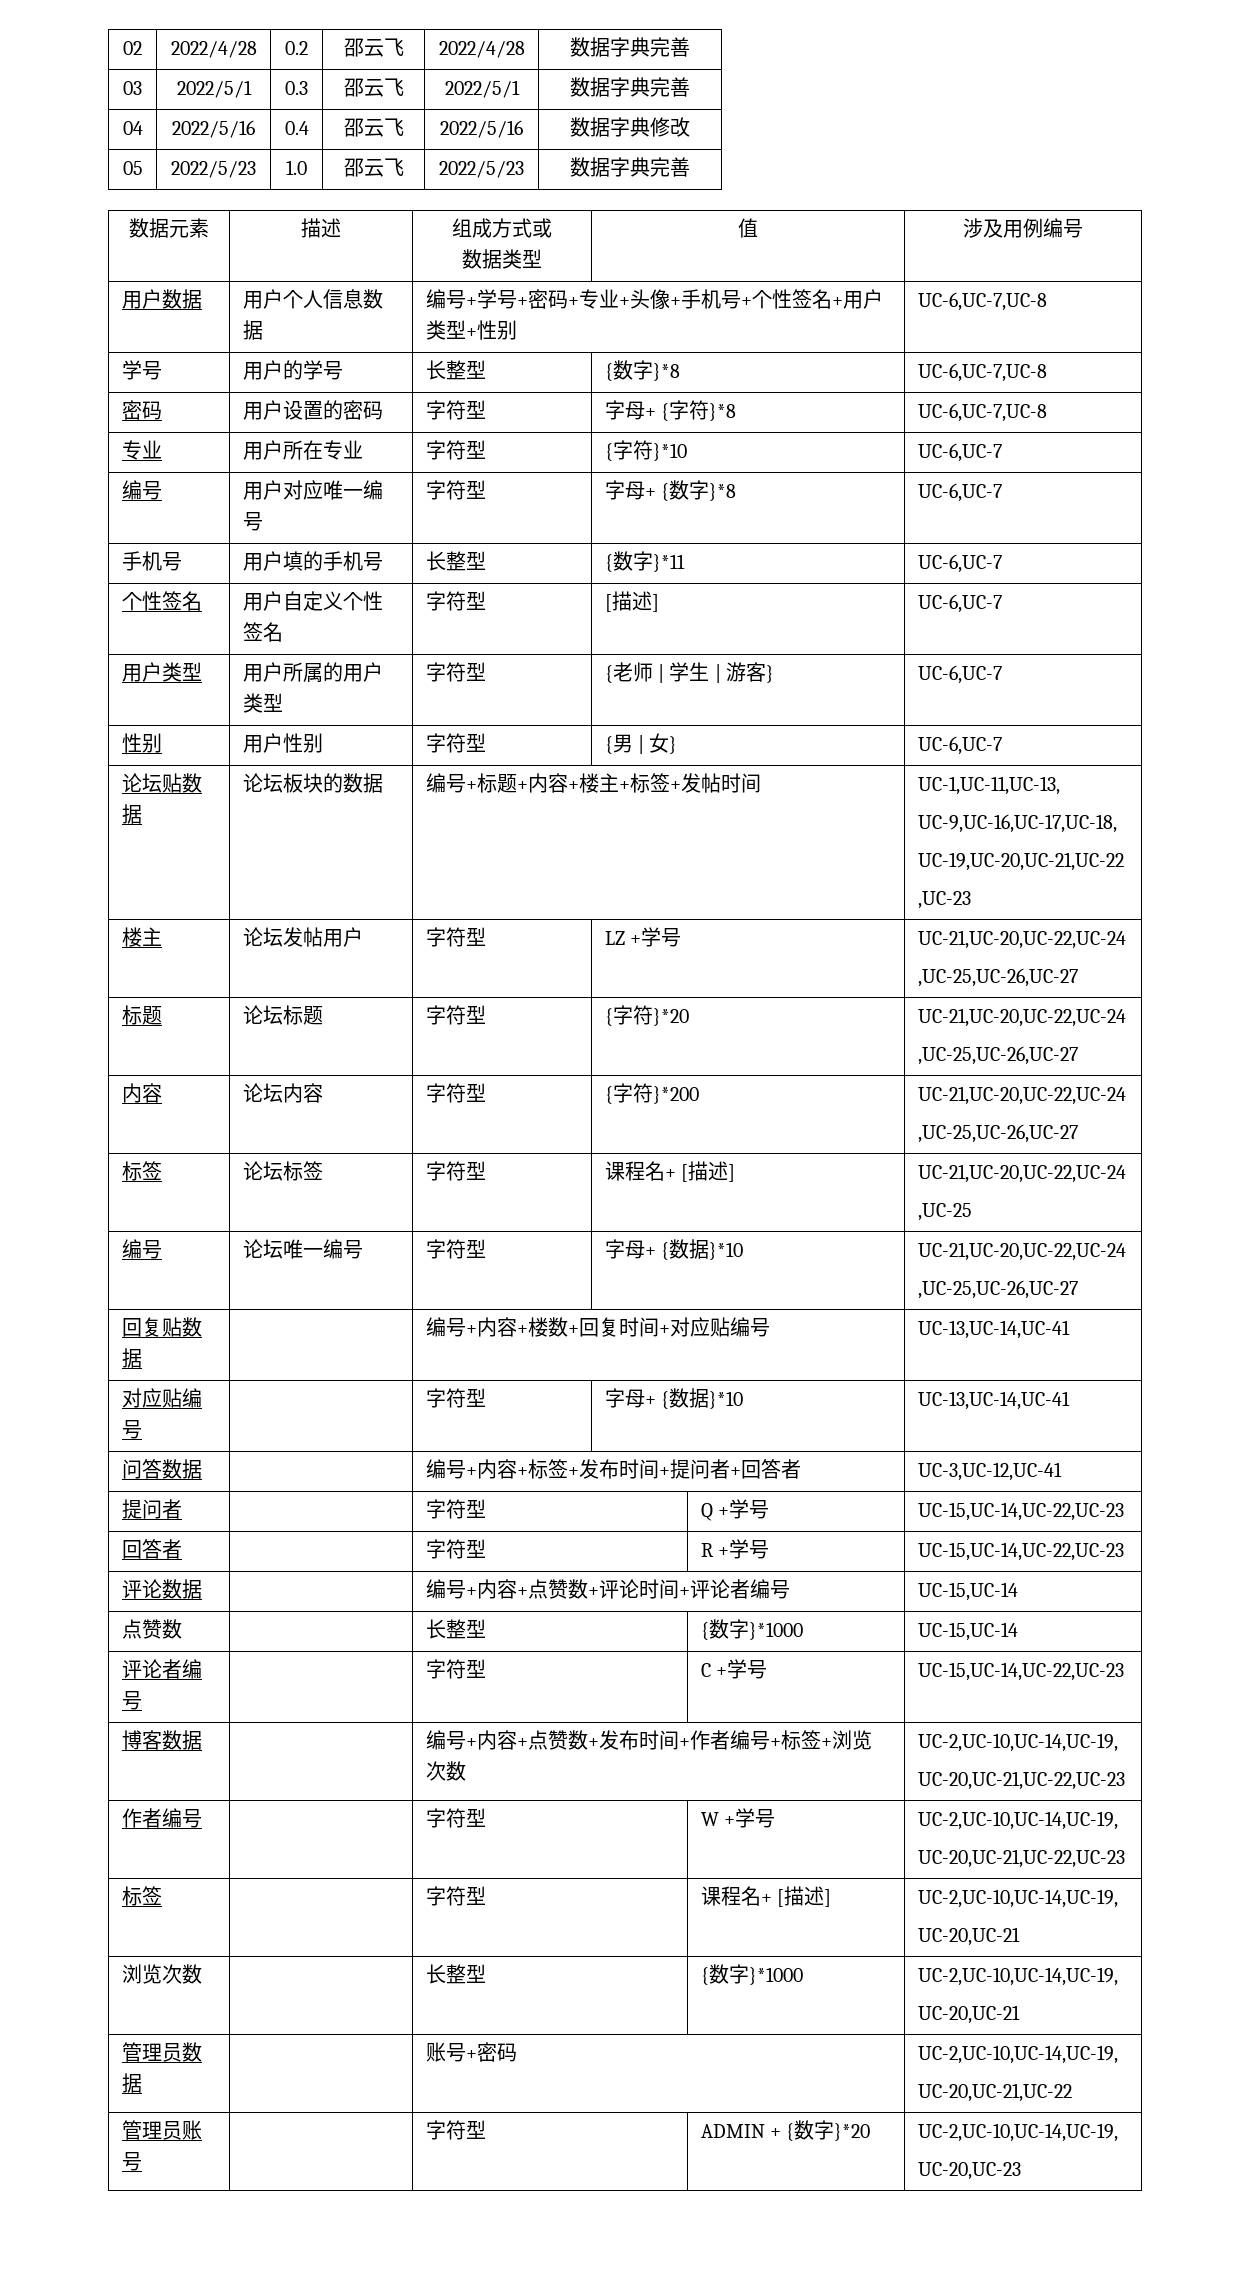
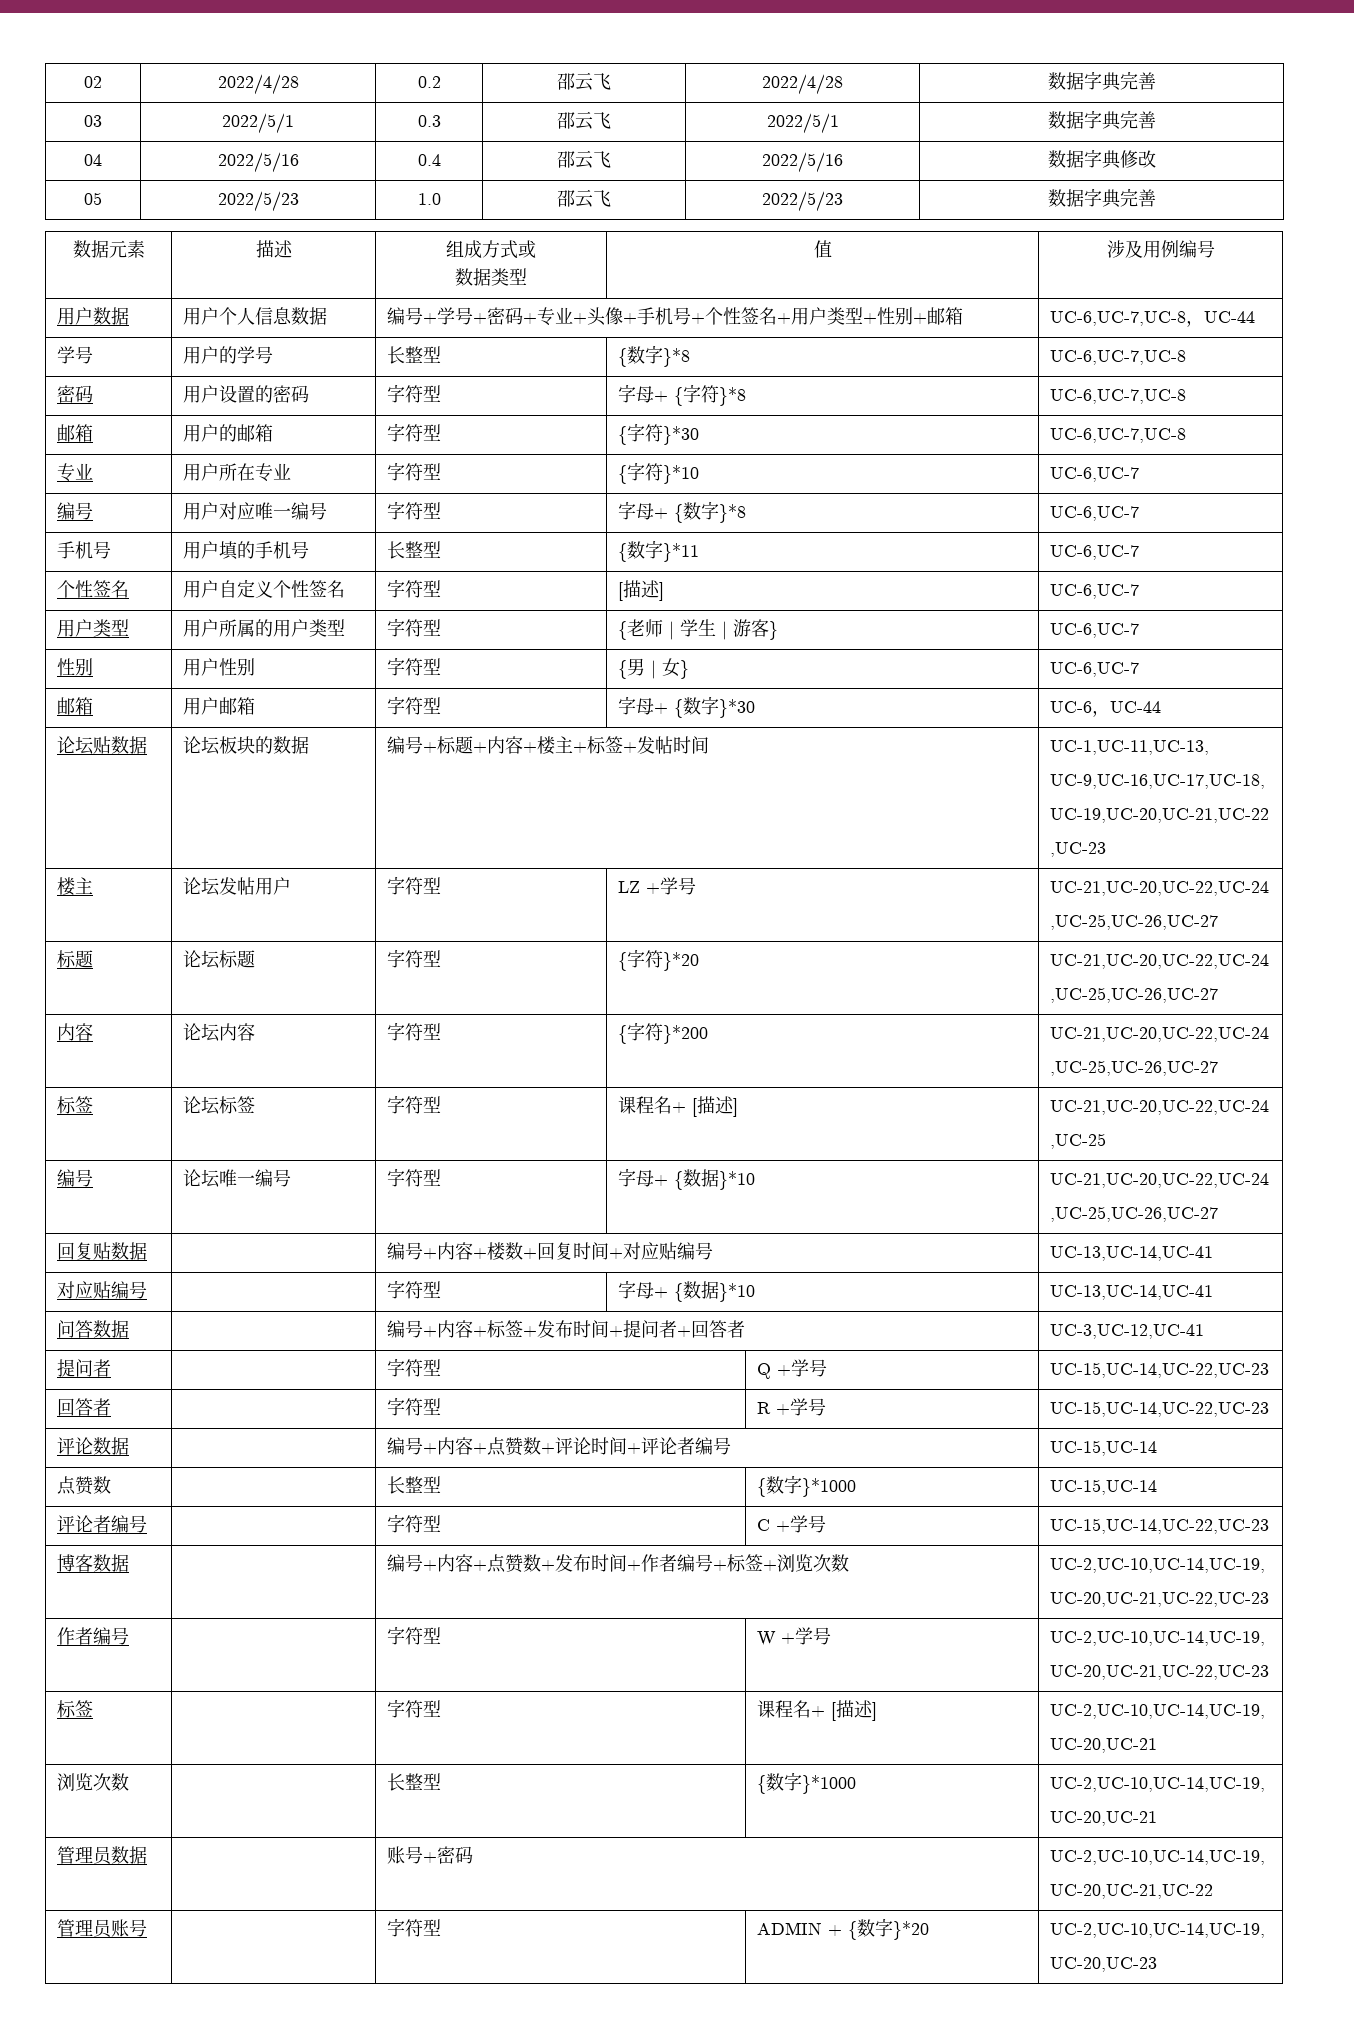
- 用户数据 | 用户个人信息数据 | 编号+学号+密码+专业+头像+手机号+个性签名+用户类型+性别 | UC-6,UC-7,UC-8
+ 用户数据 | 用户个人信息数据 | 编号+学号+密码+专业+头像+手机号+个性签名+用户类型+性别+邮箱 | UC-6,UC-7,UC-8，UC-44
+ 邮箱 | 用户的邮箱 | 字符型 | {字符}*30 | UC-6,UC-7,UC-8
+ 邮箱 | 用户邮箱 | 字符型 | 字母+ {数字}*30 | UC-6，UC-44

